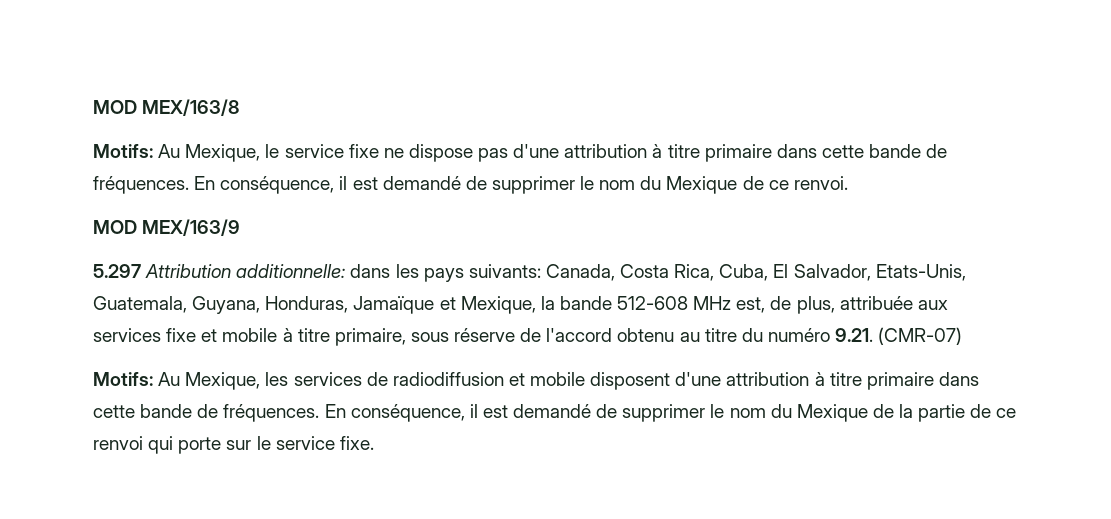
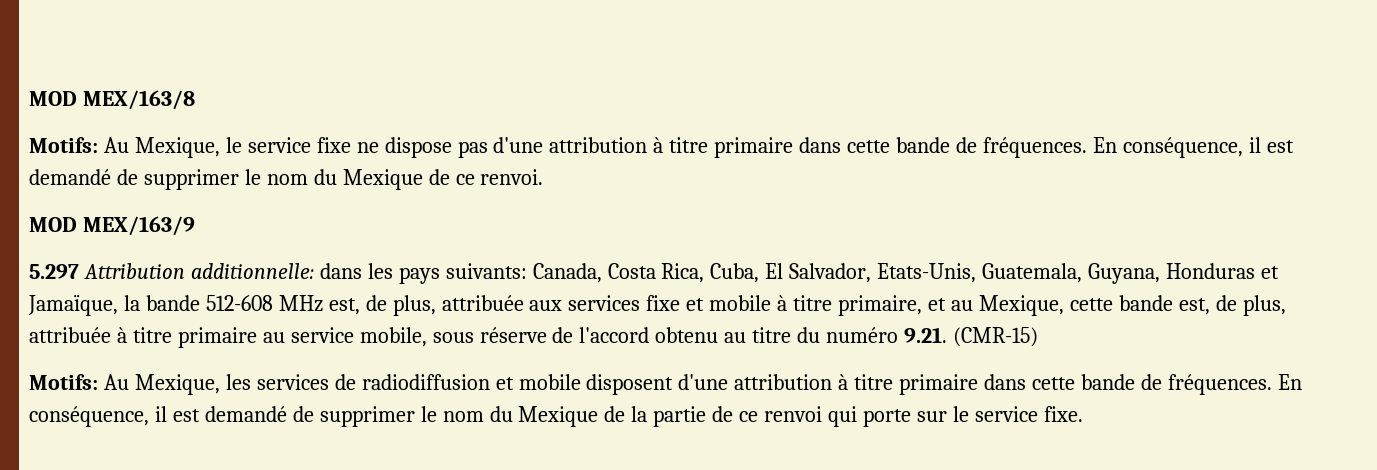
- 5.297 Attribution additionnelle: dans les pays suivants: Canada, Costa Rica, Cuba, El Salvador, Etats-Unis, Guatemala, Guyana, Honduras, Jamaïque et Mexique, la bande 512-608 MHz est, de plus, attribuée aux services fixe et mobile à titre primaire, sous réserve de l'accord obtenu au titre du numéro 9.21. (CMR-07)
+ 5.297 Attribution additionnelle: dans les pays suivants: Canada, Costa Rica, Cuba, El Salvador, Etats-Unis, Guatemala, Guyana, Honduras et Jamaïque, la bande 512-608 MHz est, de plus, attribuée aux services fixe et mobile à titre primaire, et au Mexique, cette bande est, de plus, attribuée à titre primaire au service mobile, sous réserve de l'accord obtenu au titre du numéro 9.21. (CMR-15)

